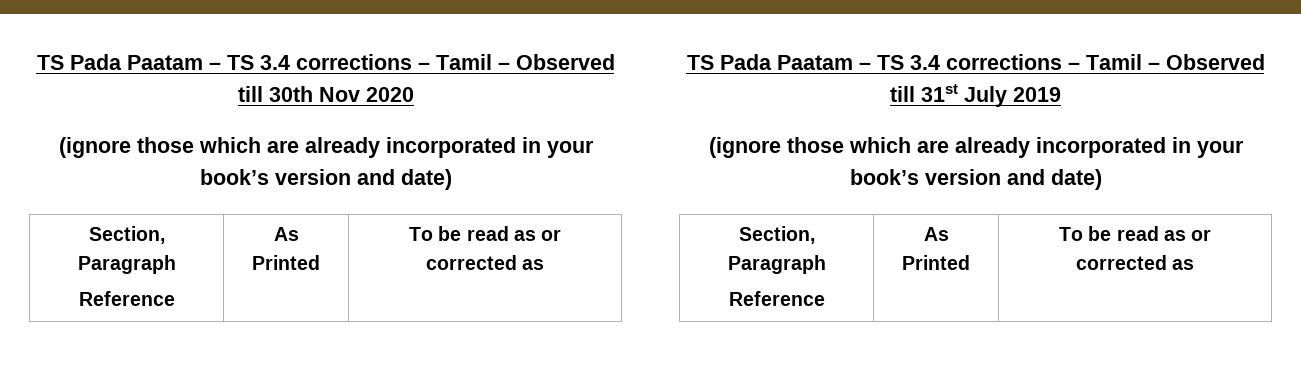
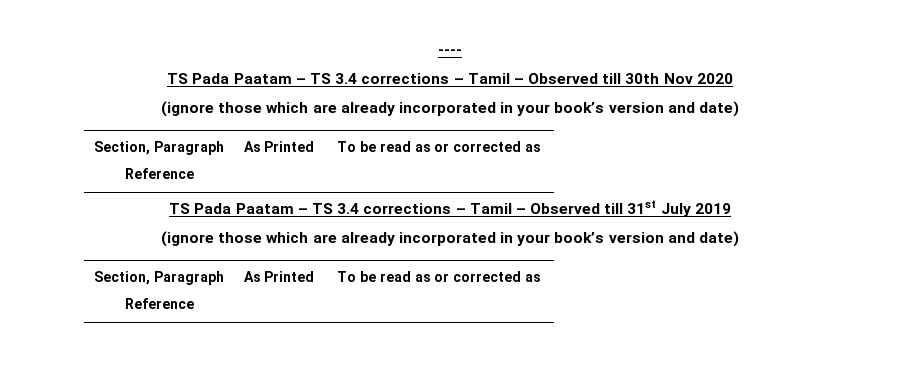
+ ----

